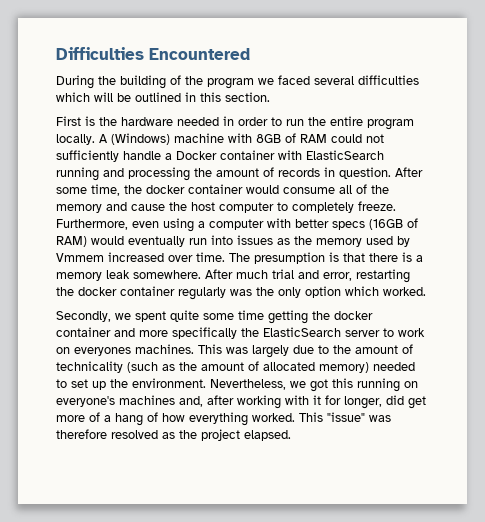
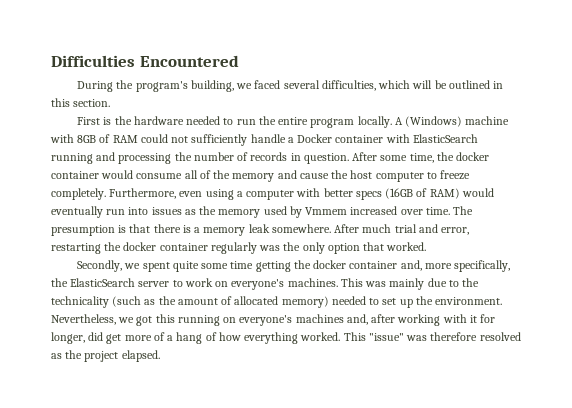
- During the building of the program we faced several difficulties which will be outlined in this section.
+ During the program's building, we faced several difficulties, which will be outlined in this section.
- First is the hardware needed in order to run the entire program locally.
+ First is the hardware needed to run the entire program locally.
- A (Windows) machine with 8GB of RAM could not sufficiently handle a Docker container with ElasticSearch running and processing the amount of records in question.
+ A (Windows) machine with 8GB of RAM could not sufficiently handle a Docker container with ElasticSearch running and processing the number of records in question.
- After some time, the docker container would consume all of the memory and cause the host computer to completely freeze.
+ After some time, the docker container would consume all of the memory and cause the host computer to freeze completely.
- After much trial and error, restarting the docker container regularly was the only option which worked.
+ After much trial and error, restarting the docker container regularly was the only option that worked.
- Secondly, we spent quite some time getting the docker container and more specifically the ElasticSearch server to work on everyones machines.
+ Secondly, we spent quite some time getting the docker container and, more specifically, the ElasticSearch server to work on everyone's machines.
- This was largely due to the amount of technicality (such as the amount of allocated memory) needed to set up the environment.
+ This was mainly due to the technicality (such as the amount of allocated memory) needed to set up the environment.

